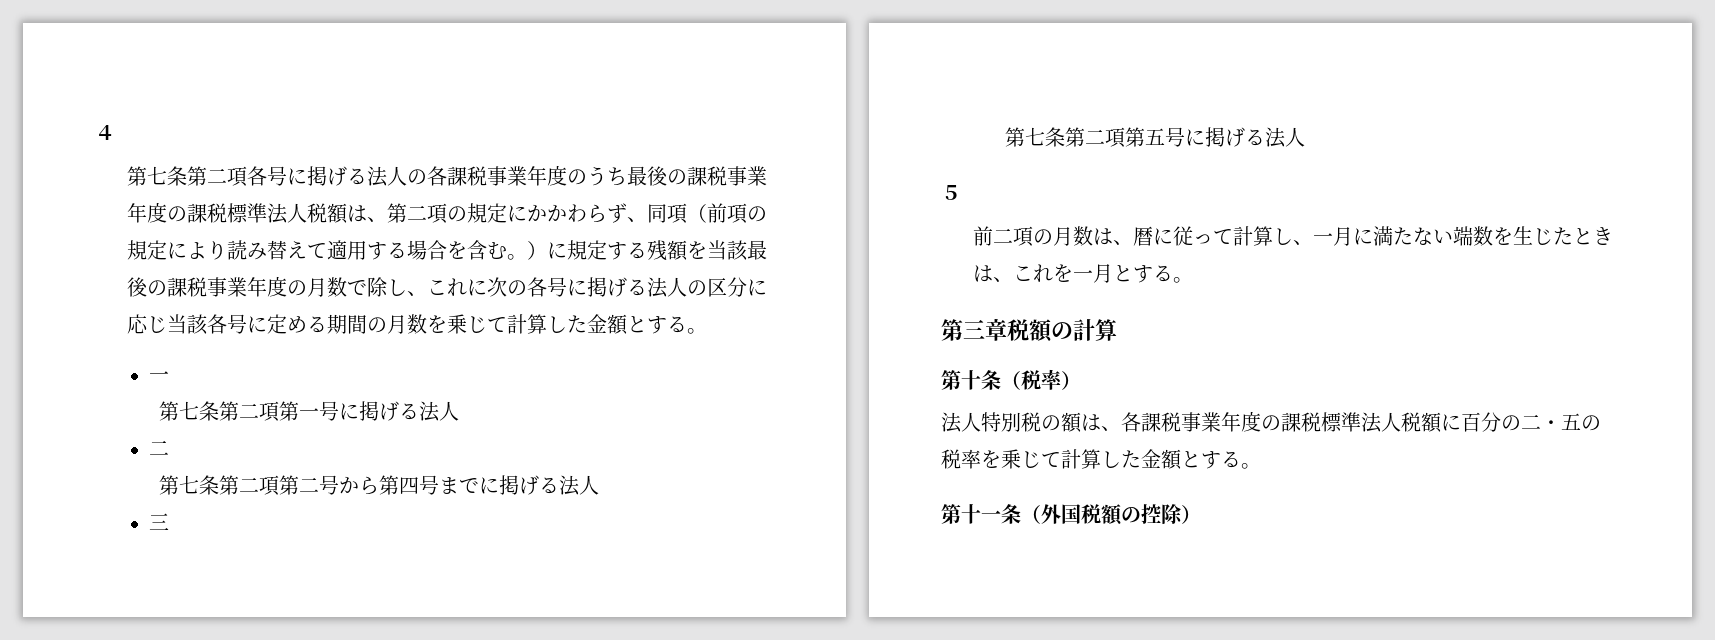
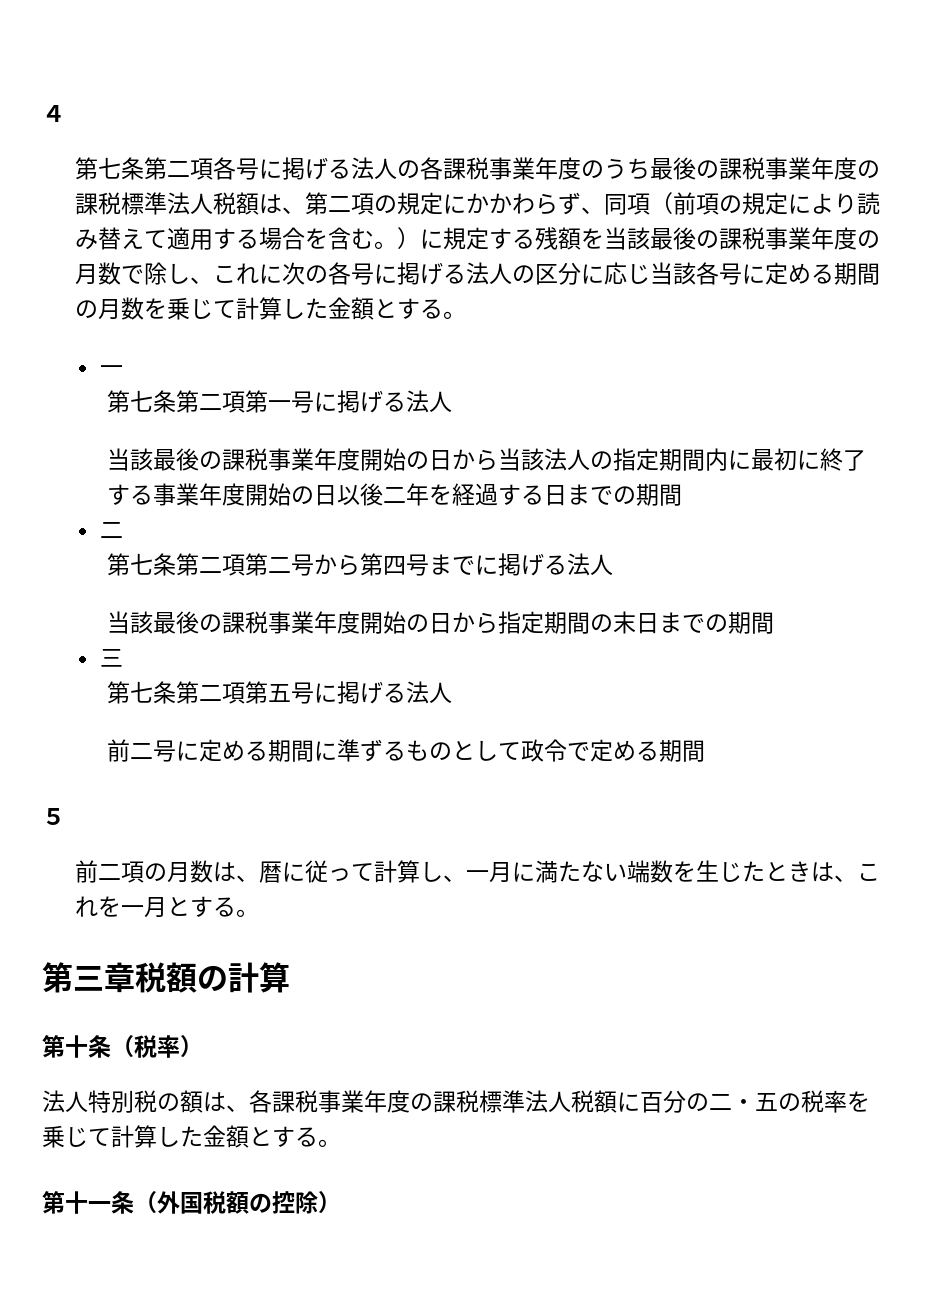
+ 当該最後の課税事業年度開始の日から当該法人の指定期間内に最初に終了する事業年度開始の日以後二年を経過する日までの期間
+ 当該最後の課税事業年度開始の日から指定期間の末日までの期間
+ 前二号に定める期間に準ずるものとして政令で定める期間

